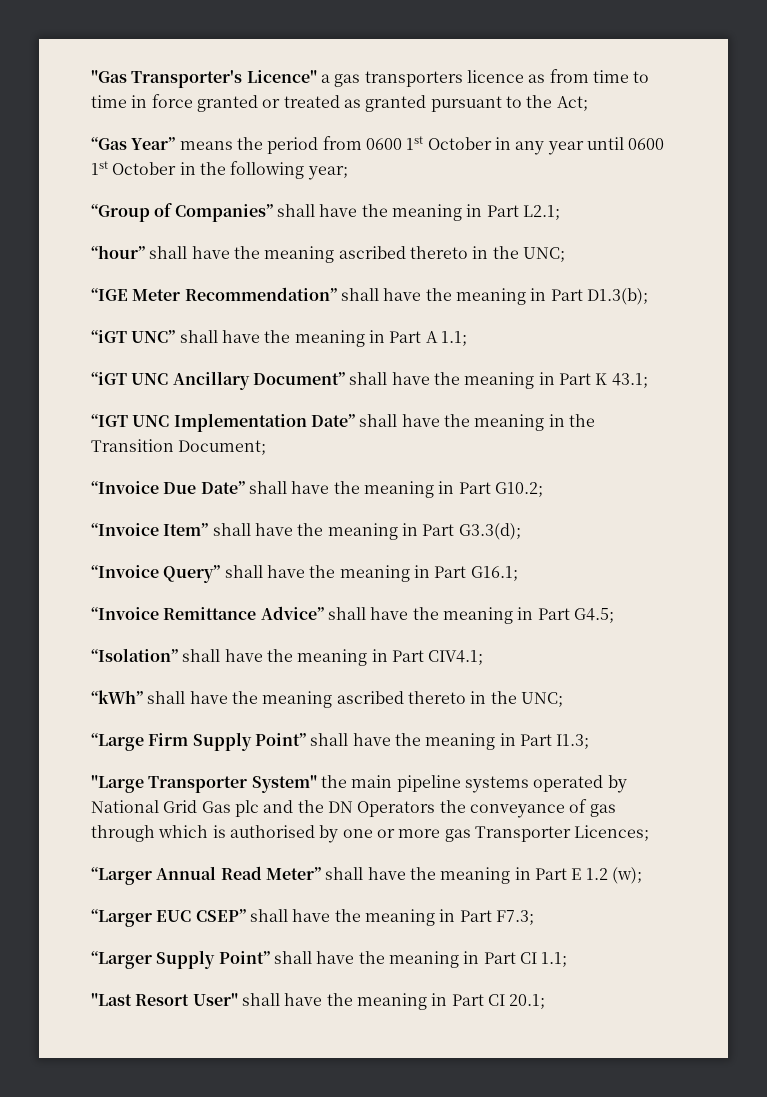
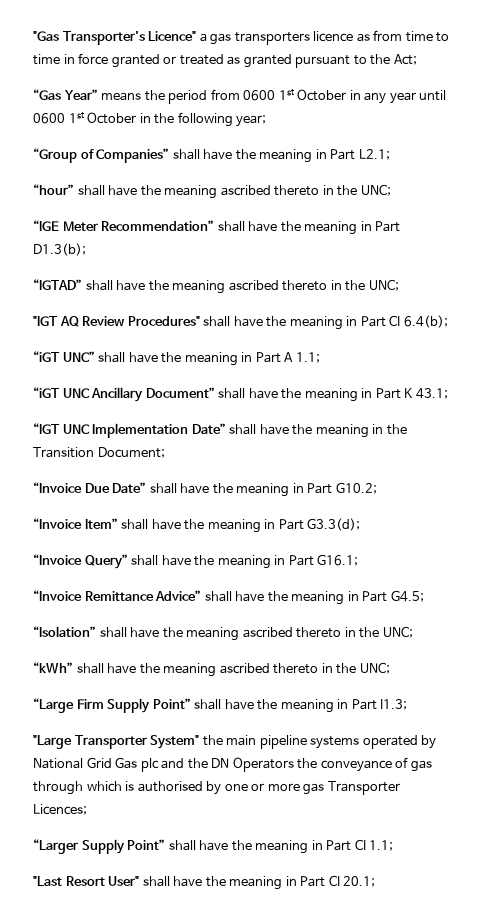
+ “IGTAD” shall have the meaning ascribed thereto in the UNC;
+ "IGT AQ Review Procedures" shall have the meaning in Part CI 6.4(b);
- “Isolation” shall have the meaning in Part CIV4.1;
+ “Isolation” shall have the meaning ascribed thereto in the UNC;
- “Larger Annual Read Meter” shall have the meaning in Part E 1.2 (w);
- “Larger EUC CSEP” shall have the meaning in Part F7.3;

